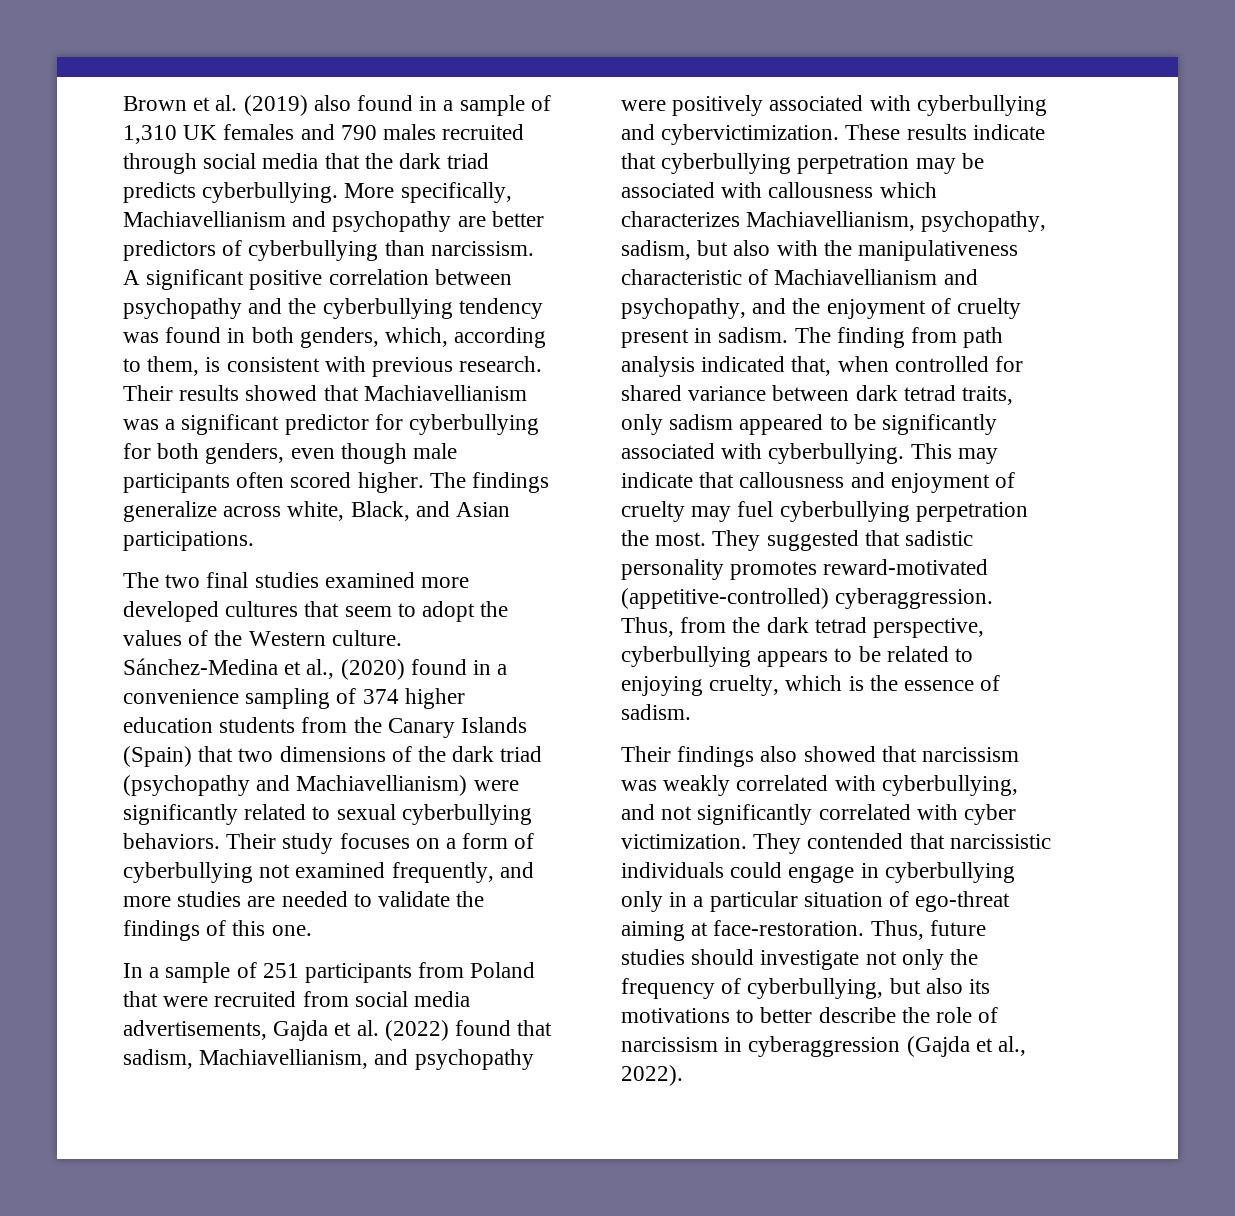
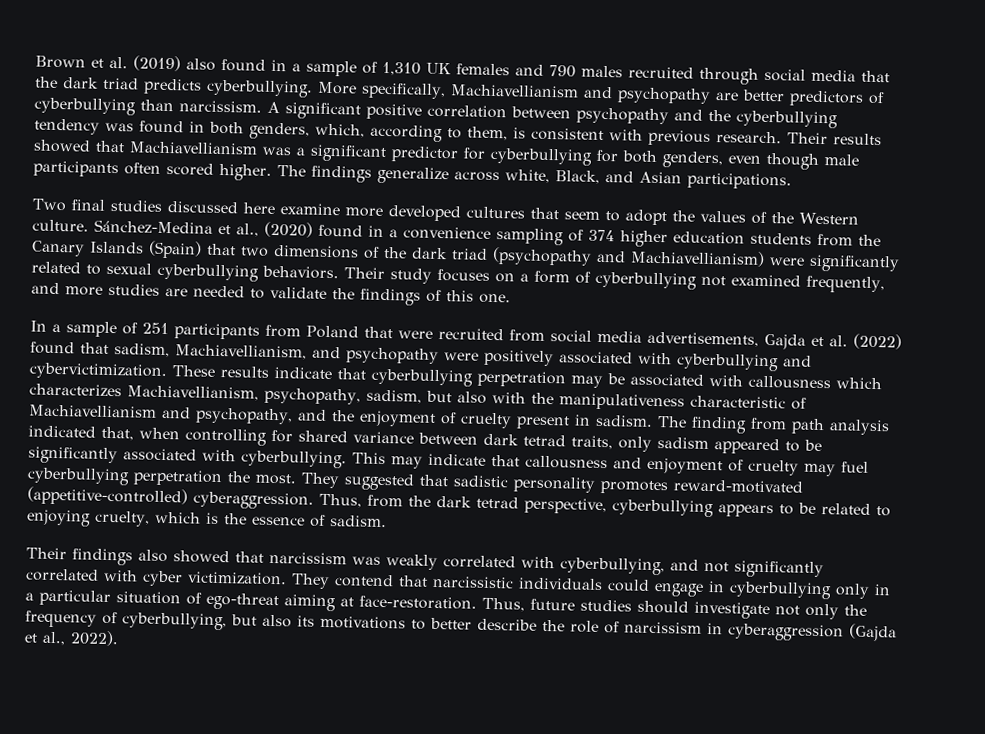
- The two final studies examined more developed cultures that seem to adopt the values of the Western culture.
+ Two final studies discussed here examine more developed cultures that seem to adopt the values of the Western culture.
- The finding from path analysis indicated that, when controlled for shared variance between dark tetrad traits, only sadism appeared to be significantly associated with cyberbullying.
+ The finding from path analysis indicated that, when controlling for shared variance between dark tetrad traits, only sadism appeared to be significantly associated with cyberbullying.
- They contended that narcissistic individuals could engage in cyberbullying only in a particular situation of ego-threat aiming at face-restoration.
+ They contend that narcissistic individuals could engage in cyberbullying only in a particular situation of ego-threat aiming at face-restoration.

